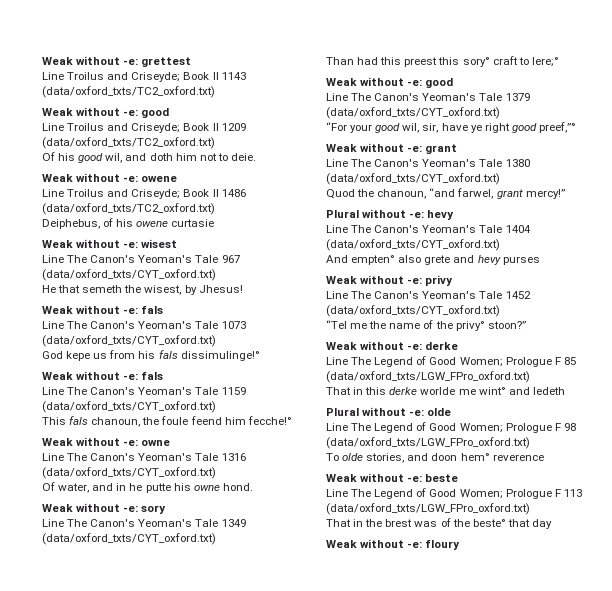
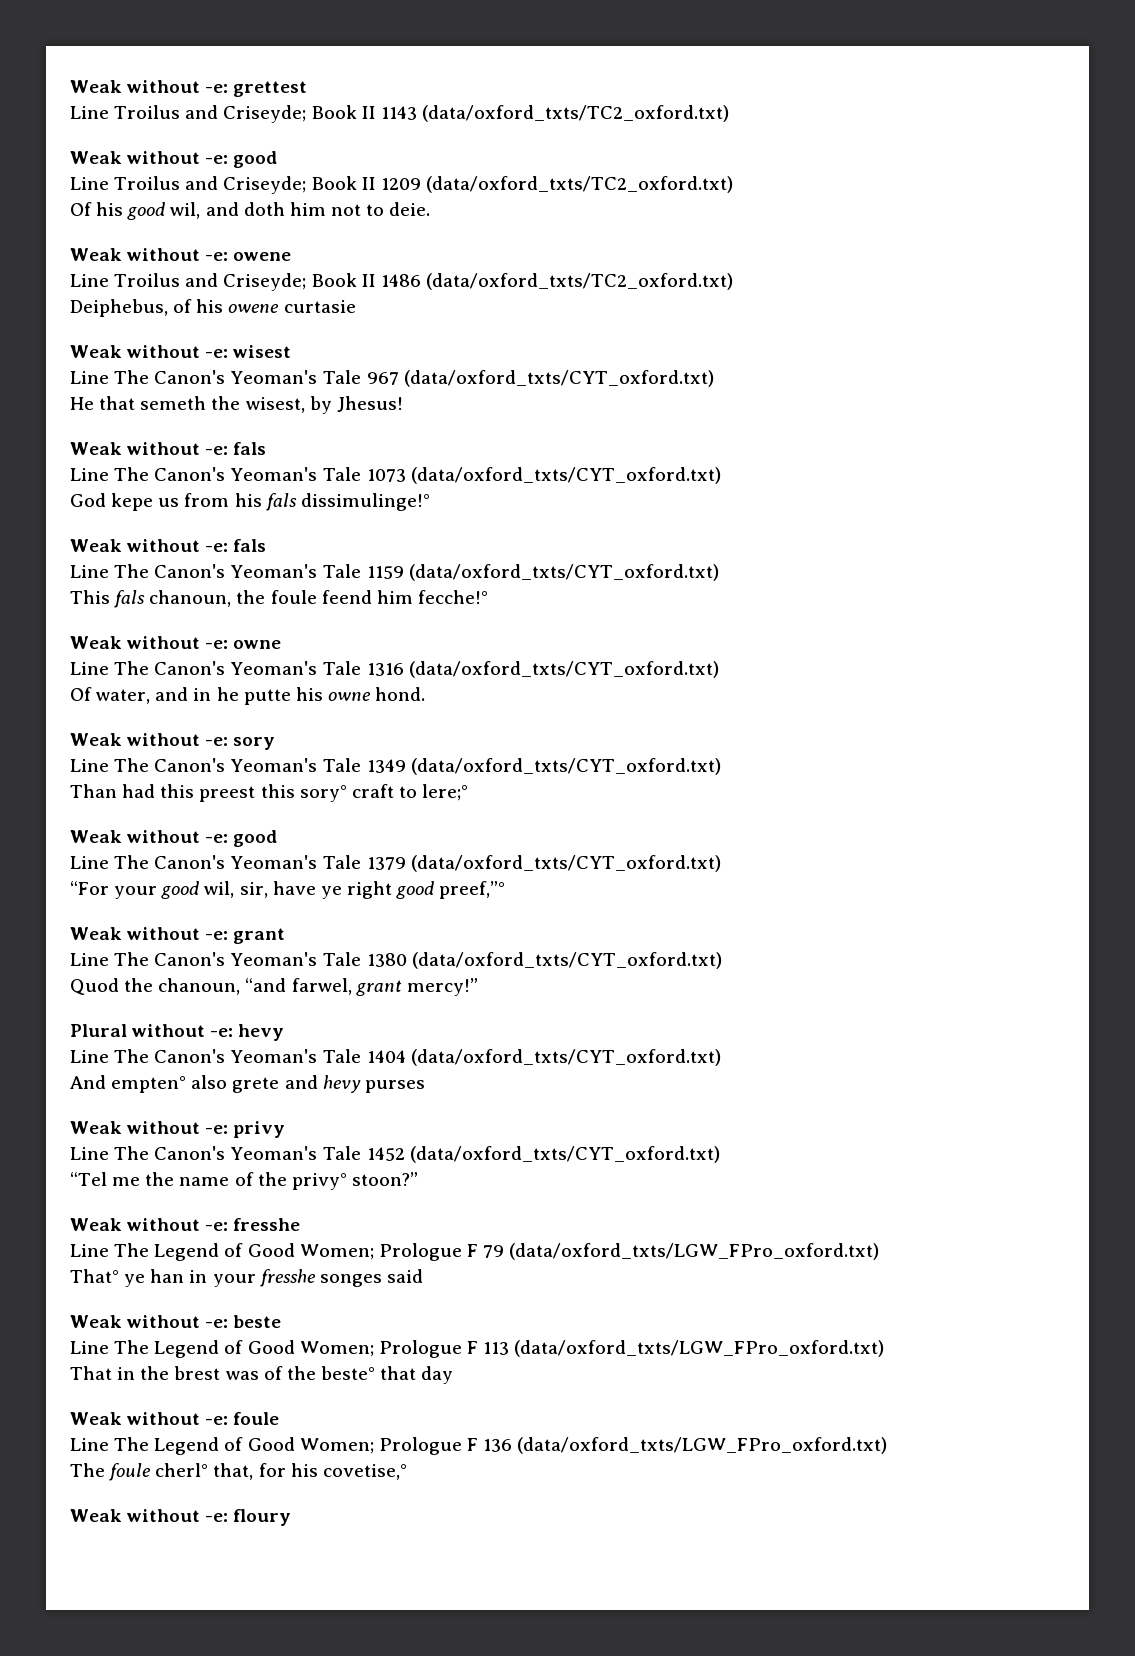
- Weak without -e: derke
- Line The Legend of Good Women; Prologue F 85 (data/oxford_txts/LGW_FPro_oxford.txt)
- That in this derke worlde me wint° and ledeth
- Plural without -e: olde
- Line The Legend of Good Women; Prologue F 98 (data/oxford_txts/LGW_FPro_oxford.txt)
- To olde stories, and doon hem° reverence
+ Weak without -e: fresshe
+ Line The Legend of Good Women; Prologue F 79 (data/oxford_txts/LGW_FPro_oxford.txt)
+ That° ye han in your fresshe songes said
+ Weak without -e: foule
+ Line The Legend of Good Women; Prologue F 136 (data/oxford_txts/LGW_FPro_oxford.txt)
+ The foule cherl° that, for his covetise,°

